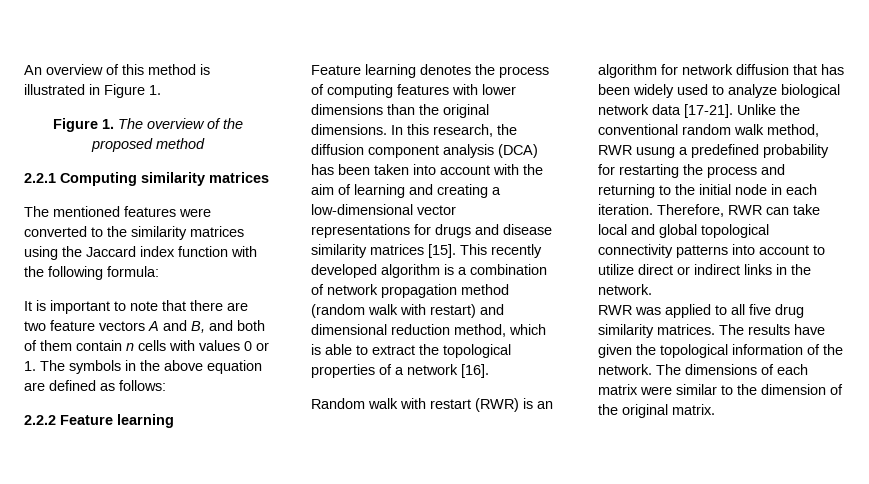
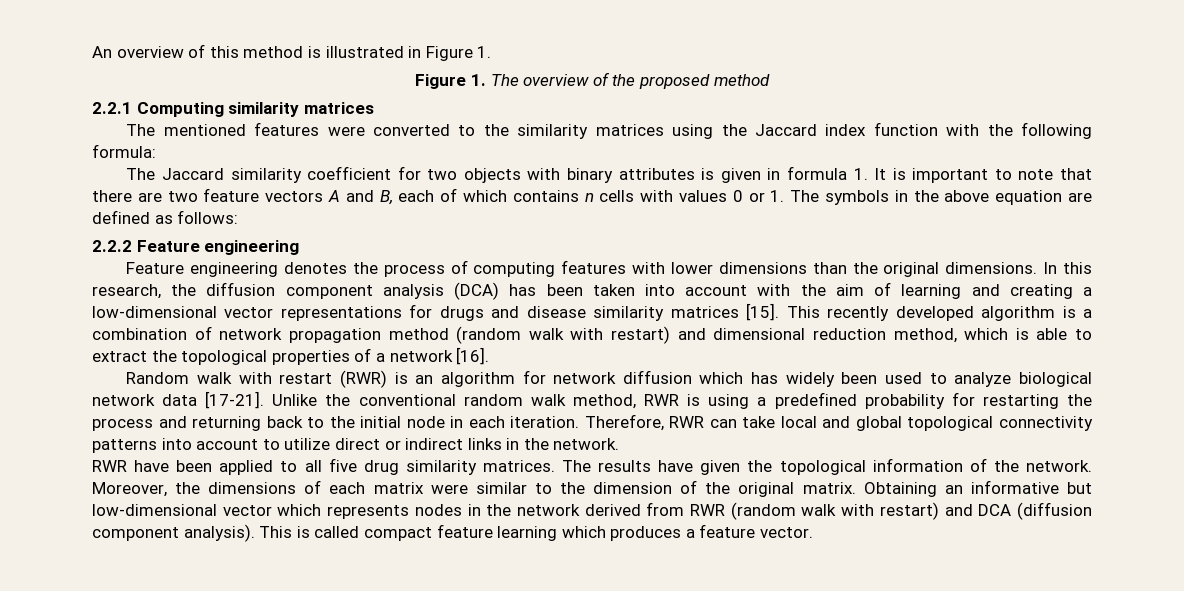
- It is important to note that there are two feature vectors A and B, and both of them contain n cells with values 0 or 1. The symbols in the above equation are defined as follows:
+ The Jaccard similarity coefficient for two objects with binary attributes is given in formula 1. It is important to note that there are two feature vectors A and B, each of which contains n cells with values 0 or 1. The symbols in the above equation are defined as follows:
- 2.2.2 Feature learning
- Feature learning denotes the process of computing features with lower dimensions than the original dimensions.
+ 2.2.2 Feature engineering
+ Feature engineering denotes the process of computing features with lower dimensions than the original dimensions.
- Random walk with restart (RWR) is an algorithm for network diffusion that has been widely used to analyze biological network data [17-21].
+ Random walk with restart (RWR) is an algorithm for network diffusion which has widely been used to analyze biological network data [17-21].
- Unlike the conventional random walk method, RWR usung a predefined probability for restarting the process and returning to the initial node in each iteration.
+ Unlike the conventional random walk method, RWR is using a predefined probability for restarting the process and returning back to the initial node in each iteration.
- RWR was applied to all five drug similarity matrices.
+ RWR have been applied to all five drug similarity matrices.
- The dimensions of each matrix were similar to the dimension of the original matrix.
+ Moreover, the dimensions of each matrix were similar to the dimension of the original matrix.
+ Obtaining an informative but low-dimensional vector which represents nodes in the network derived from RWR (random walk with restart) and DCA (diffusion component analysis). This is called compact feature learning which produces a feature vector.

